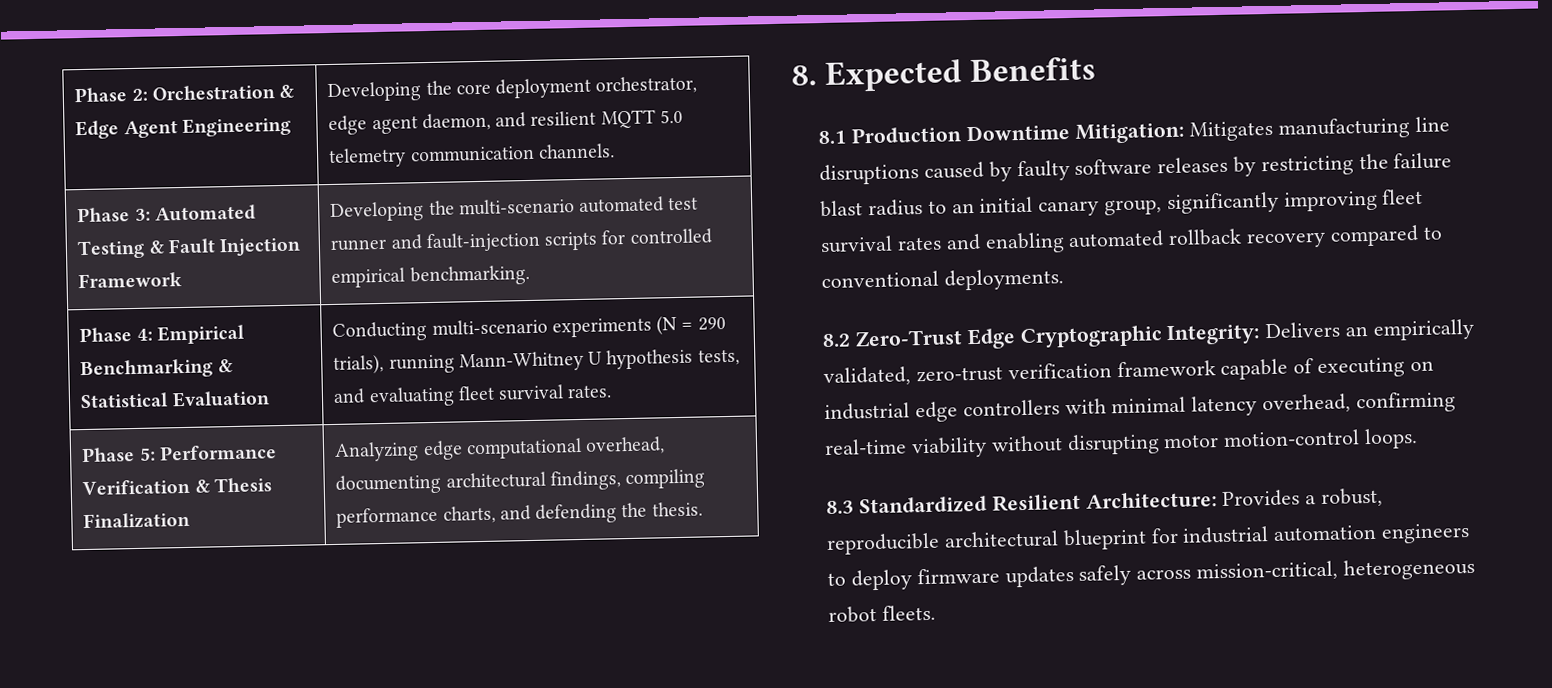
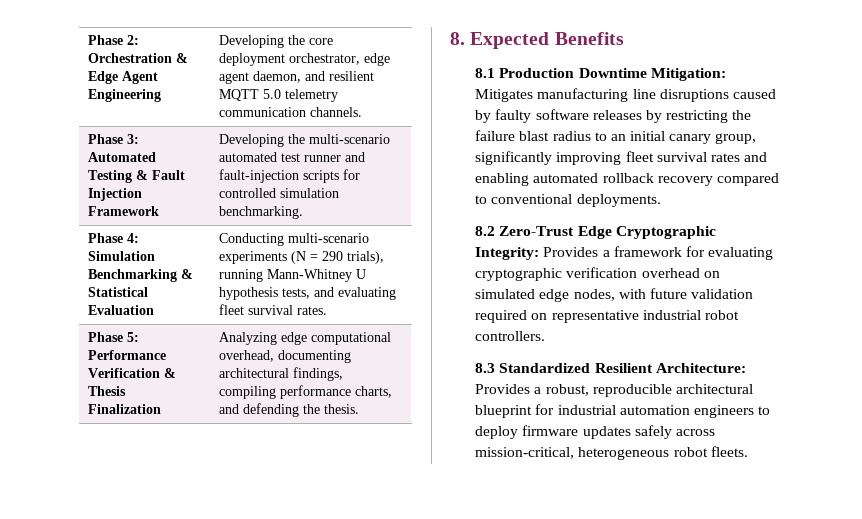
- Phase 3: Automated Testing & Fault Injection Framework | Developing the multi-scenario automated test runner and fault-injection scripts for controlled empirical benchmarking.
+ Phase 3: Automated Testing & Fault Injection Framework | Developing the multi-scenario automated test runner and fault-injection scripts for controlled simulation benchmarking.
- Phase 4: Empirical Benchmarking & Statistical Evaluation | Conducting multi-scenario experiments (N = 290 trials), running Mann-Whitney U hypothesis tests, and evaluating fleet survival rates.
+ Phase 4: Simulation Benchmarking & Statistical Evaluation | Conducting multi-scenario experiments (N = 290 trials), running Mann-Whitney U hypothesis tests, and evaluating fleet survival rates.
- 8.2 Zero-Trust Edge Cryptographic Integrity: Delivers an empirically validated, zero-trust verification framework capable of executing on industrial edge controllers with minimal latency overhead, confirming real-time viability without disrupting motor motion-control loops.
+ 8.2 Zero-Trust Edge Cryptographic Integrity: Provides a framework for evaluating cryptographic verification overhead on simulated edge nodes, with future validation required on representative industrial robot controllers.

